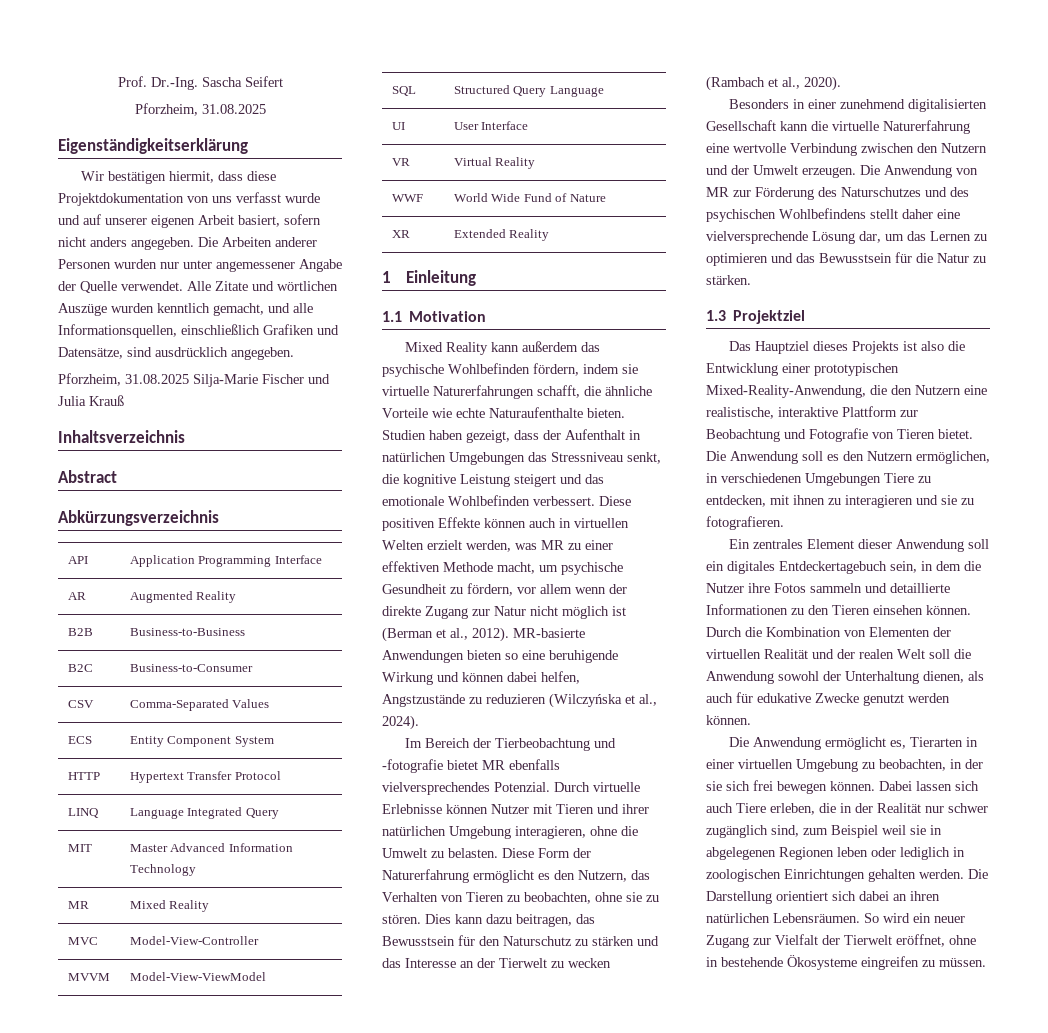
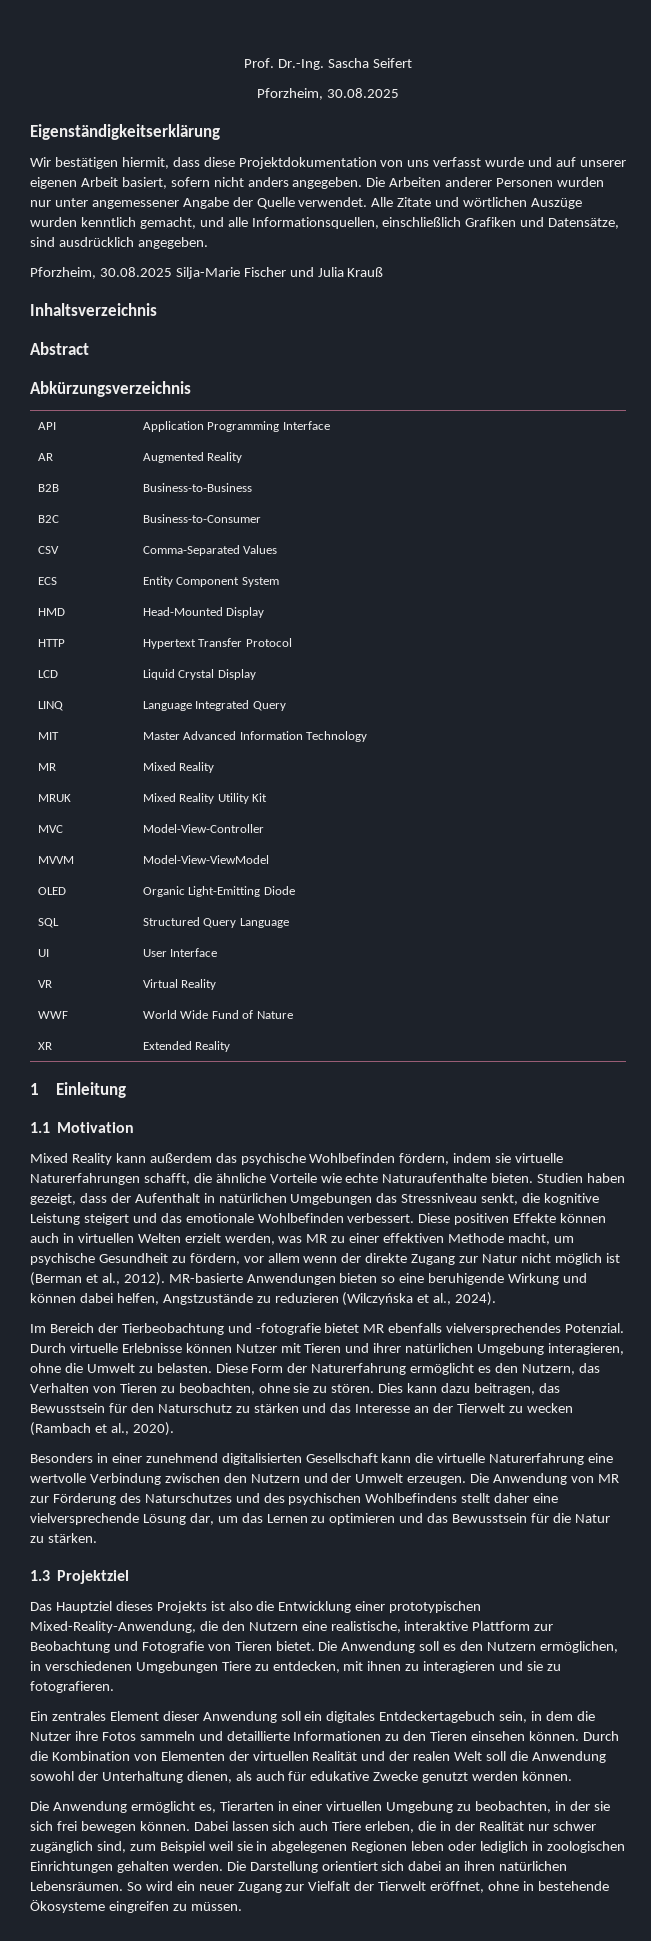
  Prof. Dr.-Ing. Sascha Seifert
- Pforzheim, 31.08.2025
+ Pforzheim, 30.08.2025
- Pforzheim, 31.08.2025 Silja-Marie Fischer und Julia Krauß
+ Pforzheim, 30.08.2025 Silja-Marie Fischer und Julia Krauß
+ HMD | Head-Mounted Display
+ LCD | Liquid Crystal Display
+ MRUK | Mixed Reality Utility Kit
+ OLED | Organic Light-Emitting Diode

